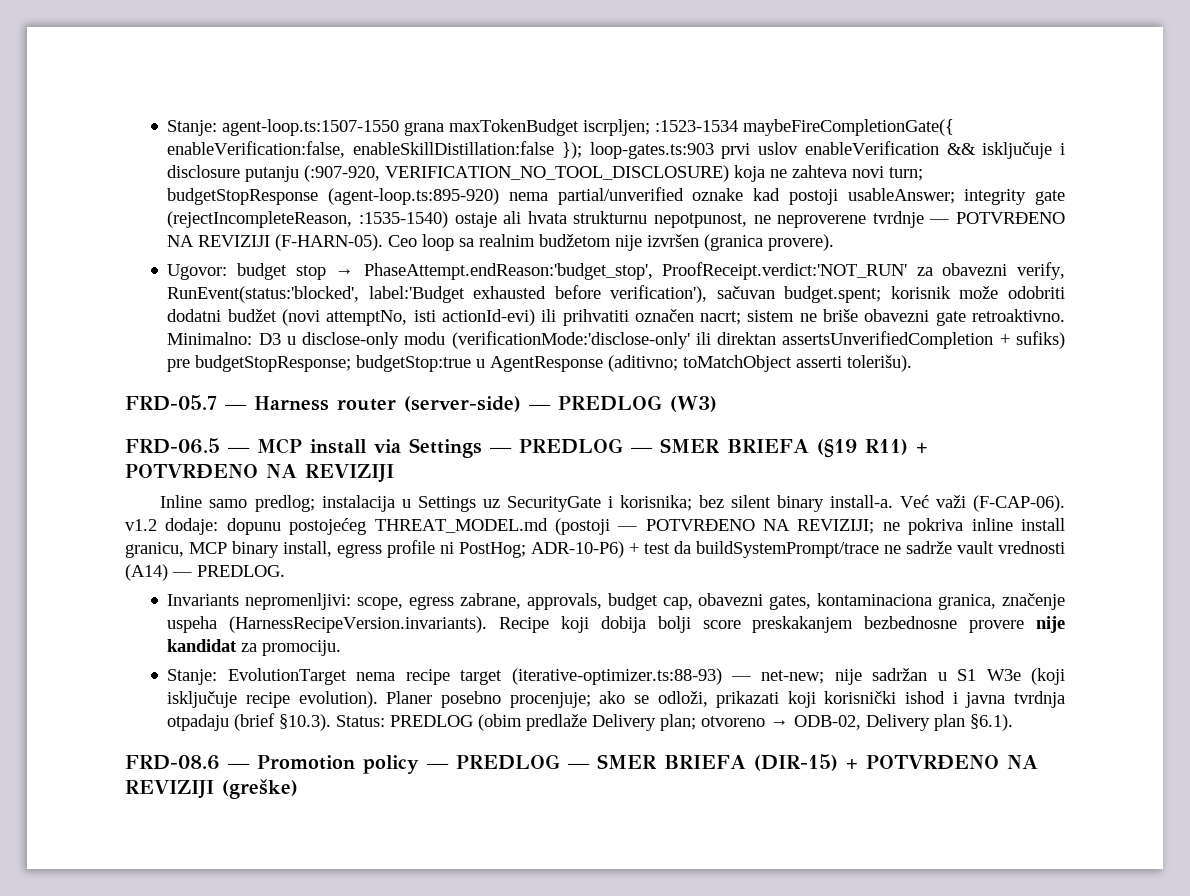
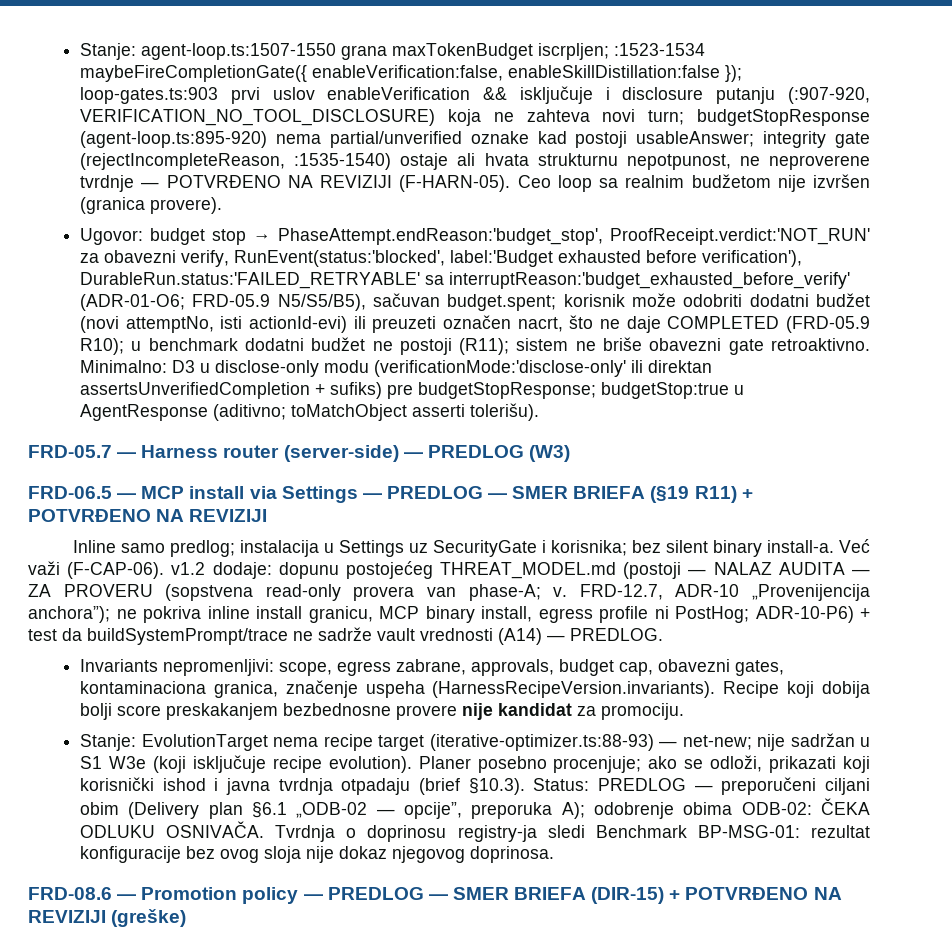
- Ugovor: budget stop → PhaseAttempt.endReason:'budget_stop', ProofReceipt.verdict:'NOT_RUN' za obavezni verify, RunEvent(status:'blocked', label:'Budget exhausted before verification'), sačuvan budget.spent; korisnik može odobriti dodatni budžet (novi attemptNo, isti actionId-evi) ili prihvatiti označen nacrt; sistem ne briše obavezni gate retroaktivno.
+ Ugovor: budget stop → PhaseAttempt.endReason:'budget_stop', ProofReceipt.verdict:'NOT_RUN' za obavezni verify, RunEvent(status:'blocked', label:'Budget exhausted before verification'), DurableRun.status:'FAILED_RETRYABLE' sa interruptReason:'budget_exhausted_before_verify' (ADR-01-O6; FRD-05.9 N5/S5/B5), sačuvan budget.spent; korisnik može odobriti dodatni budžet (novi attemptNo, isti actionId-evi) ili preuzeti označen nacrt, što ne daje COMPLETED (FRD-05.9 R10); u benchmark dodatni budžet ne postoji (R11); sistem ne briše obavezni gate retroaktivno.
- Već važi (F-CAP-06). v1.2 dodaje: dopunu postojećeg THREAT_MODEL.md (postoji — POTVRĐENO NA REVIZIJI; ne pokriva inline install granicu, MCP binary install, egress profile ni PostHog; ADR-10-P6) + test da buildSystemPrompt/trace ne sadrže vault vrednosti (A14) — PREDLOG.
+ Već važi (F-CAP-06). v1.2 dodaje: dopunu postojećeg THREAT_MODEL.md (postoji — NALAZ AUDITA — ZA PROVERU (sopstvena read-only provera van phase-A; v. FRD-12.7, ADR-10 „Provenijencija anchora”); ne pokriva inline install granicu, MCP binary install, egress profile ni PostHog; ADR-10-P6) + test da buildSystemPrompt/trace ne sadrže vault vrednosti (A14) — PREDLOG.
- Planer posebno procenjuje; ako se odloži, prikazati koji korisnički ishod i javna tvrdnja otpadaju (brief §10.3). Status: PREDLOG (obim predlaže Delivery plan; otvoreno → ODB-02, Delivery plan §6.1).
+ Planer posebno procenjuje; ako se odloži, prikazati koji korisnički ishod i javna tvrdnja otpadaju (brief §10.3). Status: PREDLOG — preporučeni ciljani obim (Delivery plan §6.1 „ODB-02 — opcije”, preporuka A); odobrenje obima ODB-02: ČEKA ODLUKU OSNIVAČA. Tvrdnja o doprinosu registry-ja sledi Benchmark BP-MSG-01: rezultat konfiguracije bez ovog sloja nije dokaz njegovog doprinosa.

